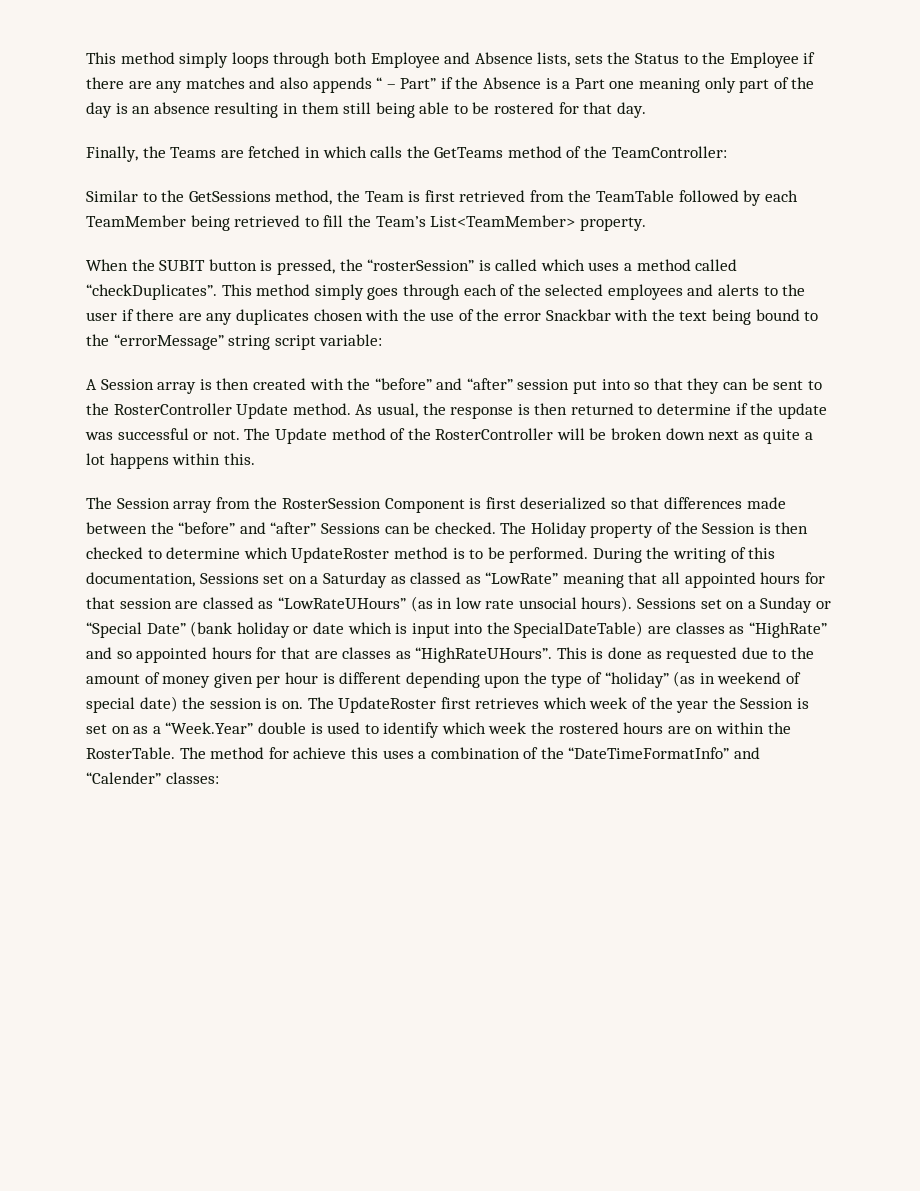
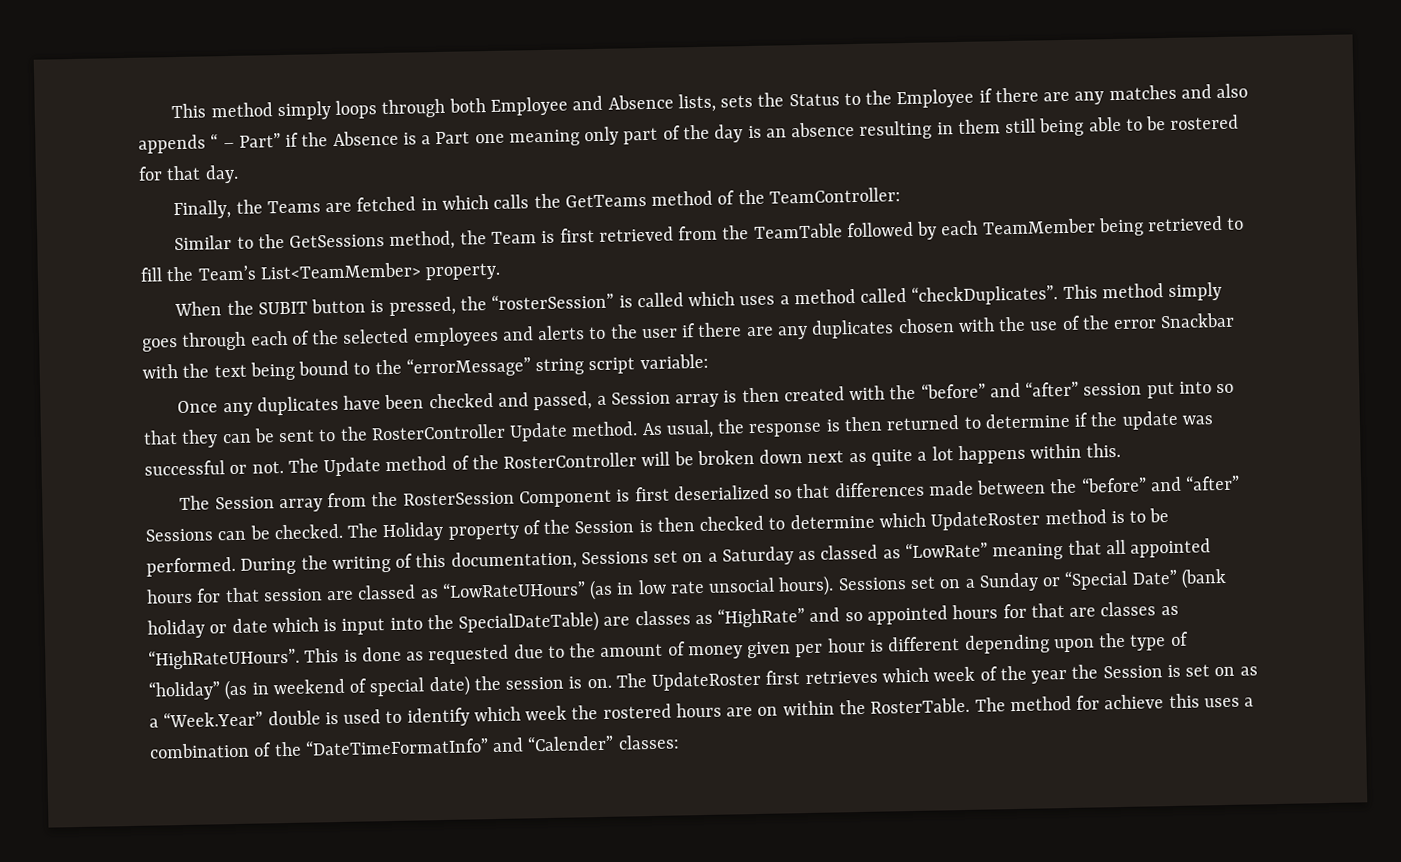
- A Session array is then created with the “before” and “after” session put into so that they can be sent to the RosterController Update method.
+ Once any duplicates have been checked and passed, a Session array is then created with the “before” and “after” session put into so that they can be sent to the RosterController Update method.

